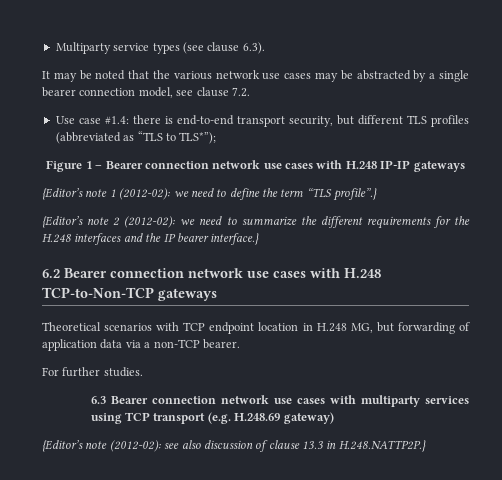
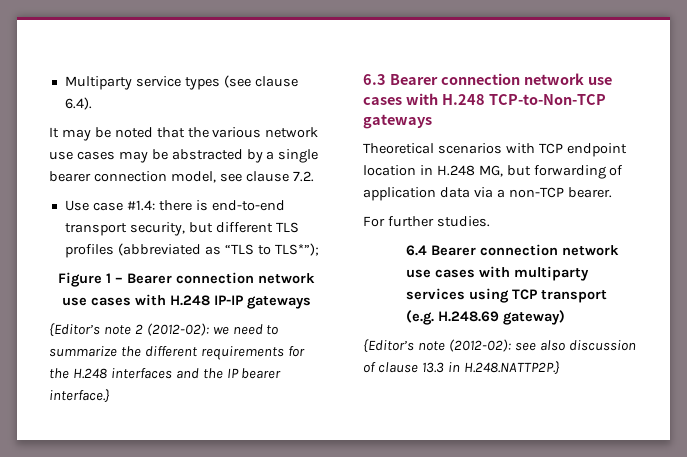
- Multiparty service types (see clause 6.3).
+ Multiparty service types (see clause 6.4).
- {Editor’s note 1 (2012-02): we need to define the term “TLS profile”.}
- 6.2 Bearer connection network use cases with H.248 TCP-to-Non-TCP gateways
+ 6.3 Bearer connection network use cases with H.248 TCP-to-Non-TCP gateways
- 6.3 Bearer connection network use cases with multiparty services using TCP transport (e.g. H.248.69 gateway)
+ 6.4 Bearer connection network use cases with multiparty services using TCP transport (e.g. H.248.69 gateway)

